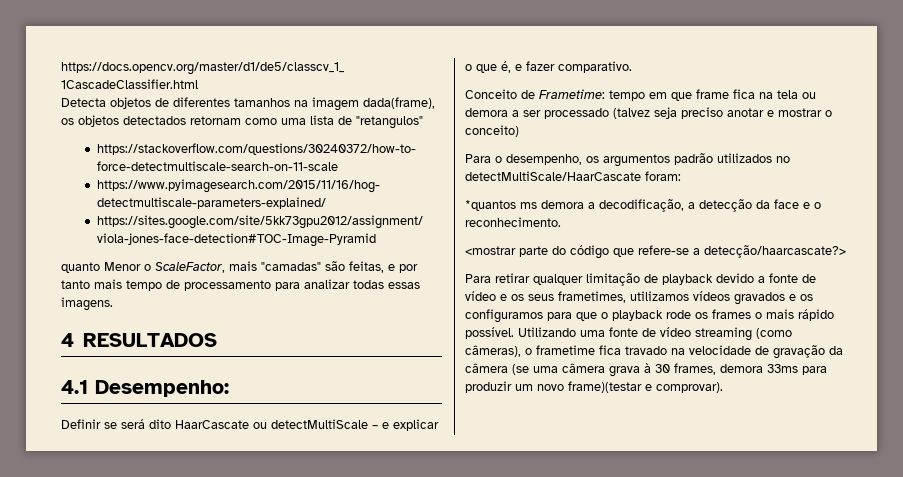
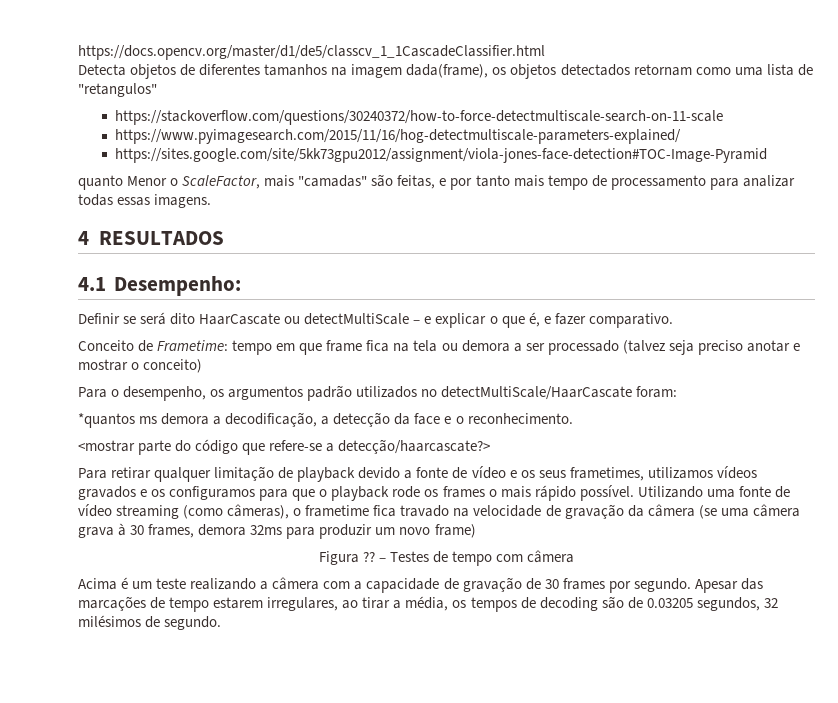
- Utilizando uma fonte de vídeo streaming (como câmeras), o frametime fica travado na velocidade de gravação da câmera (se uma câmera grava à 30 frames, demora 33ms para produzir um novo frame)(testar e comprovar).
+ Utilizando uma fonte de vídeo streaming (como câmeras), o frametime fica travado na velocidade de gravação da câmera (se uma câmera grava à 30 frames, demora 32ms para produzir um novo frame)
+ Figura ?? – Testes de tempo com câmera
+ Acima é um teste realizando a câmera com a capacidade de gravação de 30 frames por segundo. Apesar das marcações de tempo estarem irregulares, ao tirar a média, os tempos de decoding são de 0.03205 segundos, 32 milésimos de segundo.

